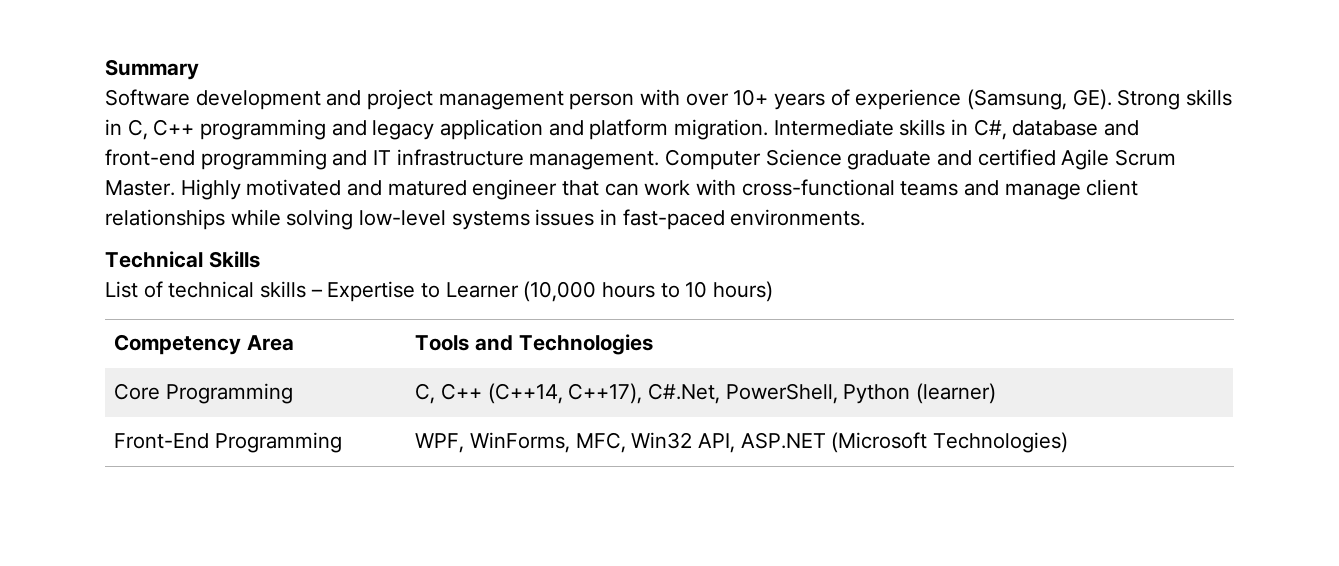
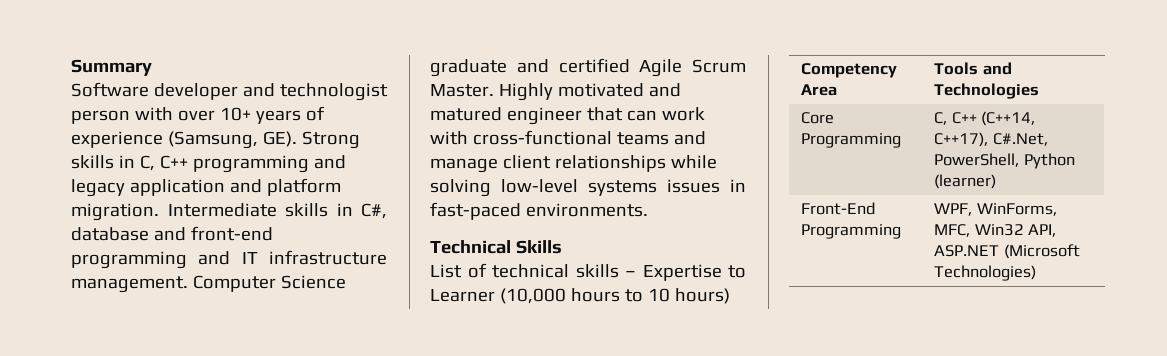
- Software development and project management person with over 10+ years of experience (Samsung, GE). Strong skills in C, C++ programming and legacy application and platform migration.
+ Software developer and technologist person with over 10+ years of experience (Samsung, GE). Strong skills in C, C++ programming and legacy application and platform migration.

